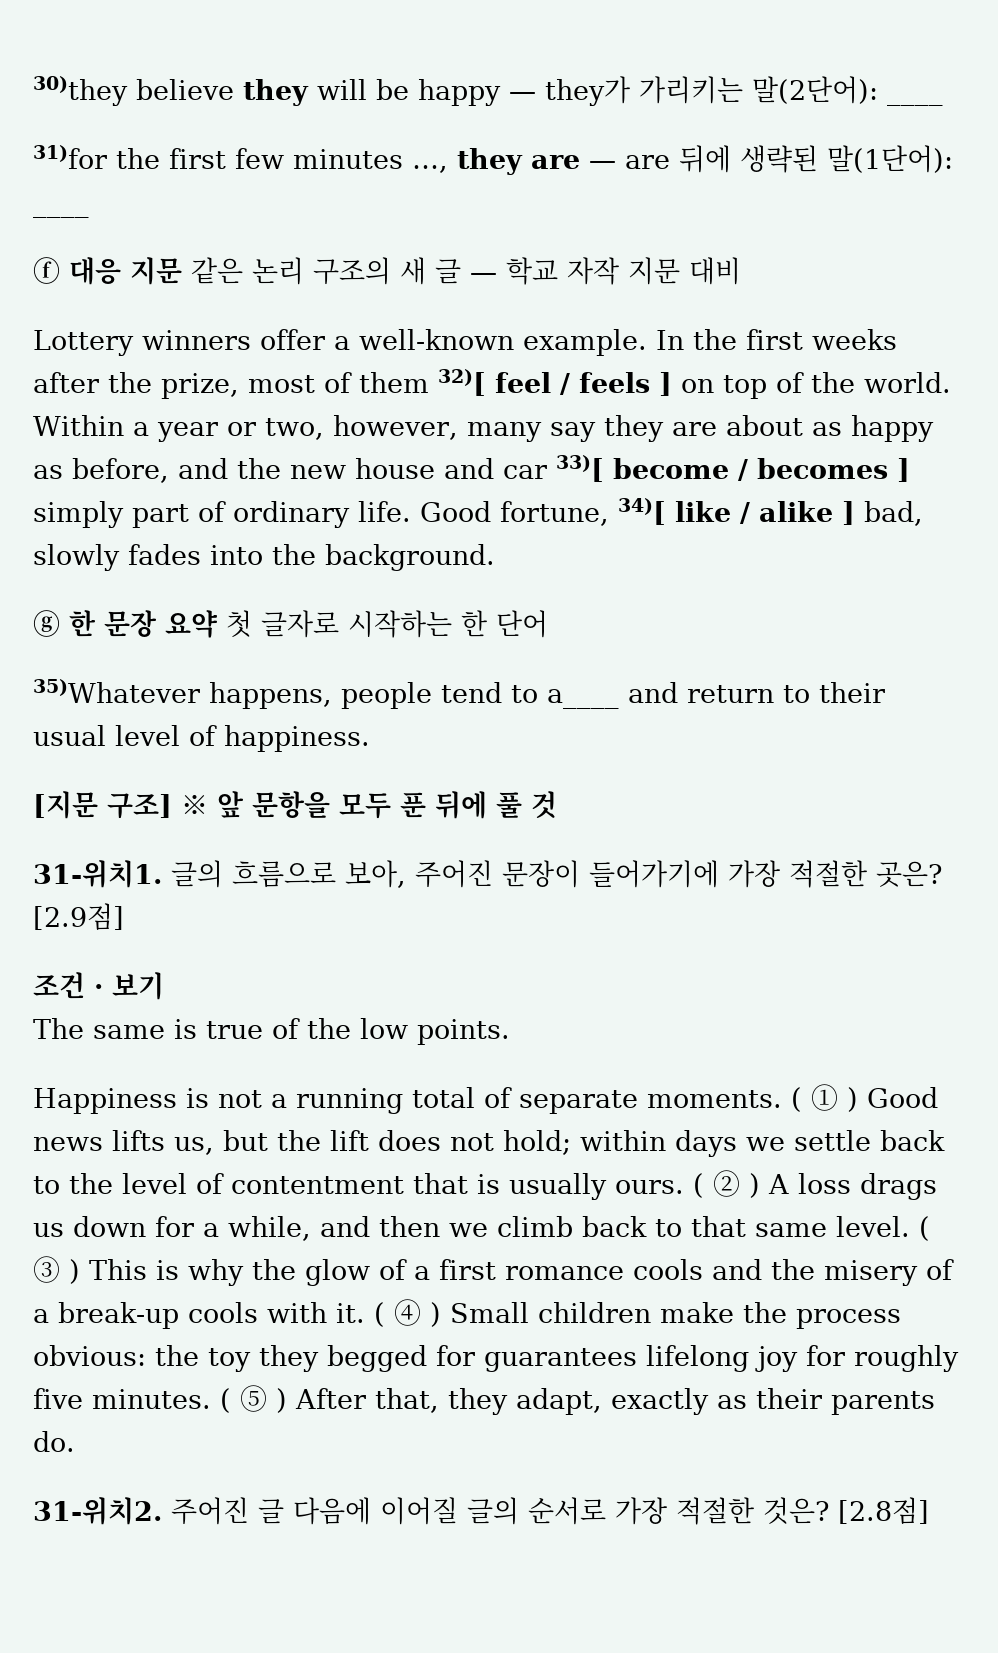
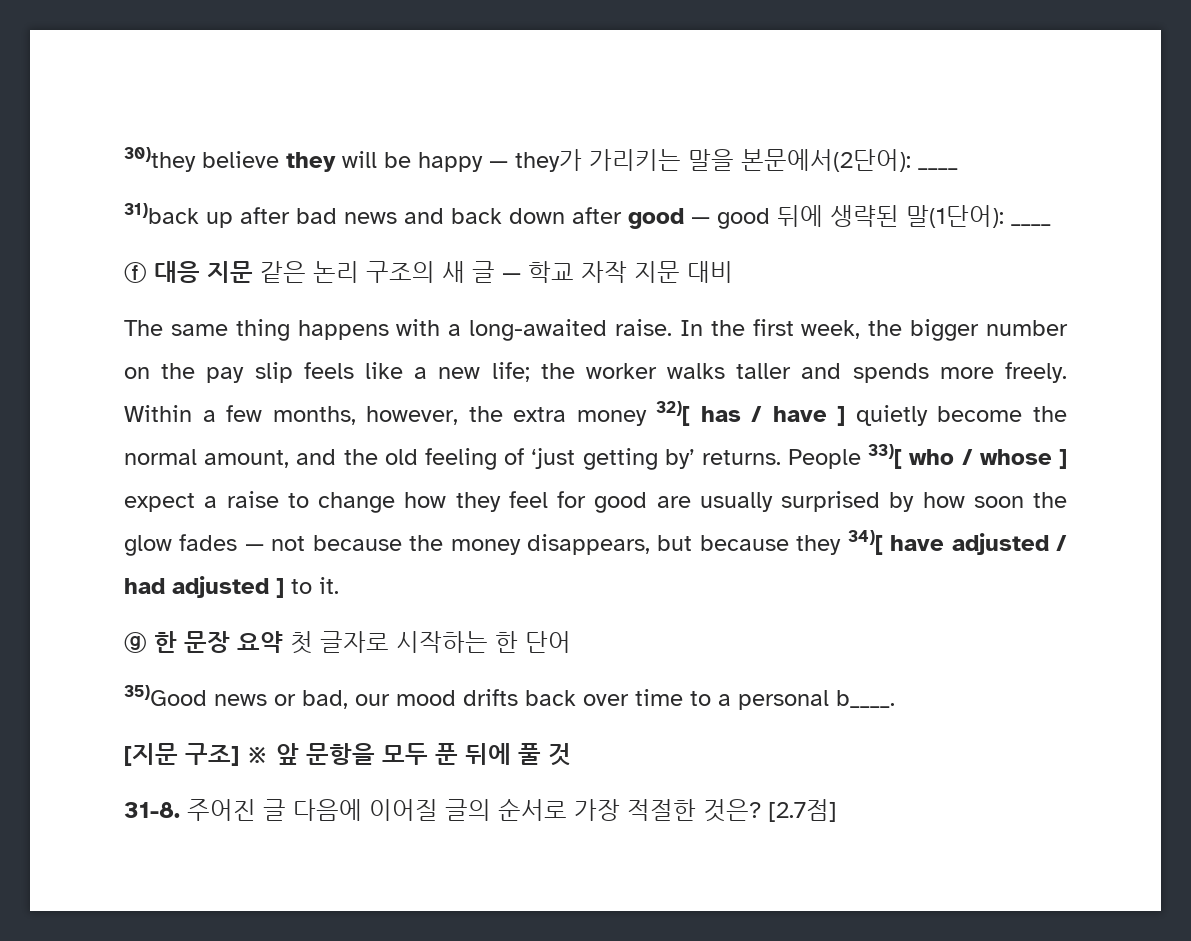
- 30)they believe they will be happy — they가 가리키는 말(2단어): ____
- 31)for the first few minutes …, they are — are 뒤에 생략된 말(1단어): ____
+ 30)they believe they will be happy — they가 가리키는 말을 본문에서(2단어): ____
+ 31)back up after bad news and back down after good — good 뒤에 생략된 말(1단어): ____
- Lottery winners offer a well-known example. In the first weeks after the prize, most of them 32)[ feel / feels ] on top of the world. Within a year or two, however, many say they are about as happy as before, and the new house and car 33)[ become / becomes ] simply part of ordinary life. Good fortune, 34)[ like / alike ] bad, slowly fades into the background.
+ The same thing happens with a long-awaited raise. In the first week, the bigger number on the pay slip feels like a new life; the worker walks taller and spends more freely. Within a few months, however, the extra money 32)[ has / have ] quietly become the normal amount, and the old feeling of ‘just getting by’ returns. People 33)[ who / whose ] expect a raise to change how they feel for good are usually surprised by how soon the glow fades — not because the money disappears, but because they 34)[ have adjusted / had adjusted ] to it.
- 35)Whatever happens, people tend to a____ and return to their usual level of happiness.
+ 35)Good news or bad, our mood drifts back over time to a personal b____.
- 31-위치1. 글의 흐름으로 보아, 주어진 문장이 들어가기에 가장 적절한 곳은? [2.9점]
- 조건 · 보기
- The same is true of the low points.
- Happiness is not a running total of separate moments. ( ① ) Good news lifts us, but the lift does not hold; within days we settle back to the level of contentment that is usually ours. ( ② ) A loss drags us down for a while, and then we climb back to that same level. ( ③ ) This is why the glow of a first romance cools and the misery of a break-up cools with it. ( ④ ) Small children make the process obvious: the toy they begged for guarantees lifelong joy for roughly five minutes. ( ⑤ ) After that, they adapt, exactly as their parents do.
- 31-위치2.
+ 31-8.
- [2.8점]
+ [2.7점]

